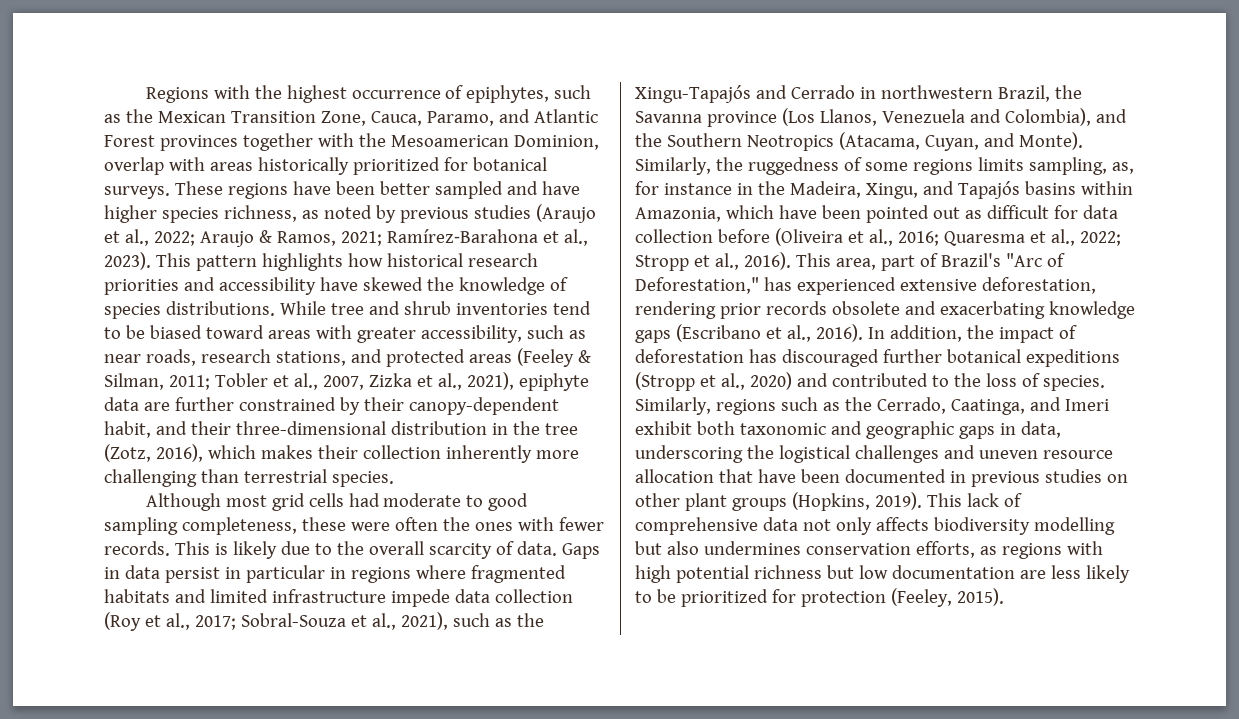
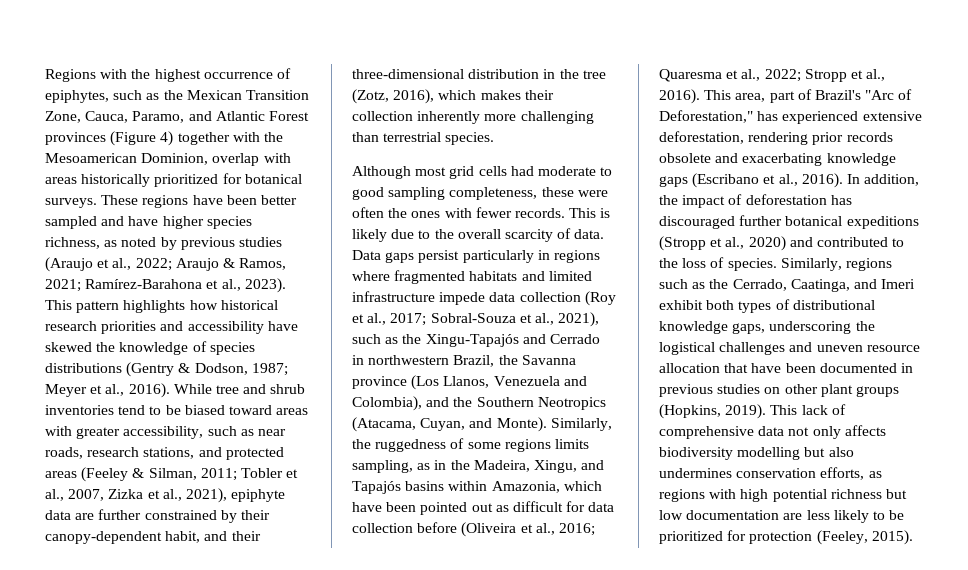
- Regions with the highest occurrence of epiphytes, such as the Mexican Transition Zone, Cauca, Paramo, and Atlantic Forest provinces together with the Mesoamerican Dominion, overlap with areas historically prioritized for botanical surveys.
+ Regions with the highest occurrence of epiphytes, such as the Mexican Transition Zone, Cauca, Paramo, and Atlantic Forest provinces (Figure 4) together with the Mesoamerican Dominion, overlap with areas historically prioritized for botanical surveys.
- This pattern highlights how historical research priorities and accessibility have skewed the knowledge of species distributions.
+ This pattern highlights how historical research priorities and accessibility have skewed the knowledge of species distributions (Gentry & Dodson, 1987; Meyer et al., 2016).
- Gaps in data persist in particular in regions where fragmented habitats and limited infrastructure impede data collection (Roy et al., 2017; Sobral-Souza et al., 2021), such as the Xingu-Tapajós and Cerrado in northwestern Brazil, the Savanna province (Los Llanos, Venezuela and Colombia), and the Southern Neotropics (Atacama, Cuyan, and Monte).
+ Data gaps persist particularly in regions where fragmented habitats and limited infrastructure impede data collection (Roy et al., 2017; Sobral-Souza et al., 2021), such as the Xingu-Tapajós and Cerrado in northwestern Brazil, the Savanna province (Los Llanos, Venezuela and Colombia), and the Southern Neotropics (Atacama, Cuyan, and Monte).
- Similarly, the ruggedness of some regions limits sampling, as, for instance in the Madeira, Xingu, and Tapajós basins within Amazonia, which have been pointed out as difficult for data collection before (Oliveira et al., 2016; Quaresma et al., 2022; Stropp et al., 2016).
+ Similarly, the ruggedness of some regions limits sampling, as in the Madeira, Xingu, and Tapajós basins within Amazonia, which have been pointed out as difficult for data collection before (Oliveira et al., 2016; Quaresma et al., 2022; Stropp et al., 2016).
- Similarly, regions such as the Cerrado, Caatinga, and Imeri exhibit both taxonomic and geographic gaps in data, underscoring the logistical challenges and uneven resource allocation that have been documented in previous studies on other plant groups (Hopkins, 2019).
+ Similarly, regions such as the Cerrado, Caatinga, and Imeri exhibit both types of distributional knowledge gaps, underscoring the logistical challenges and uneven resource allocation that have been documented in previous studies on other plant groups (Hopkins, 2019).

